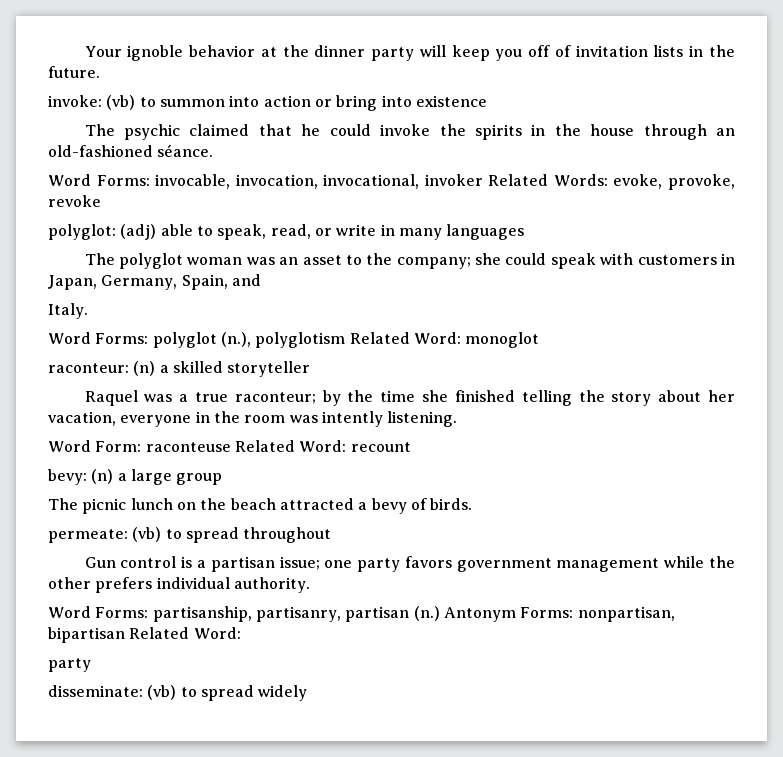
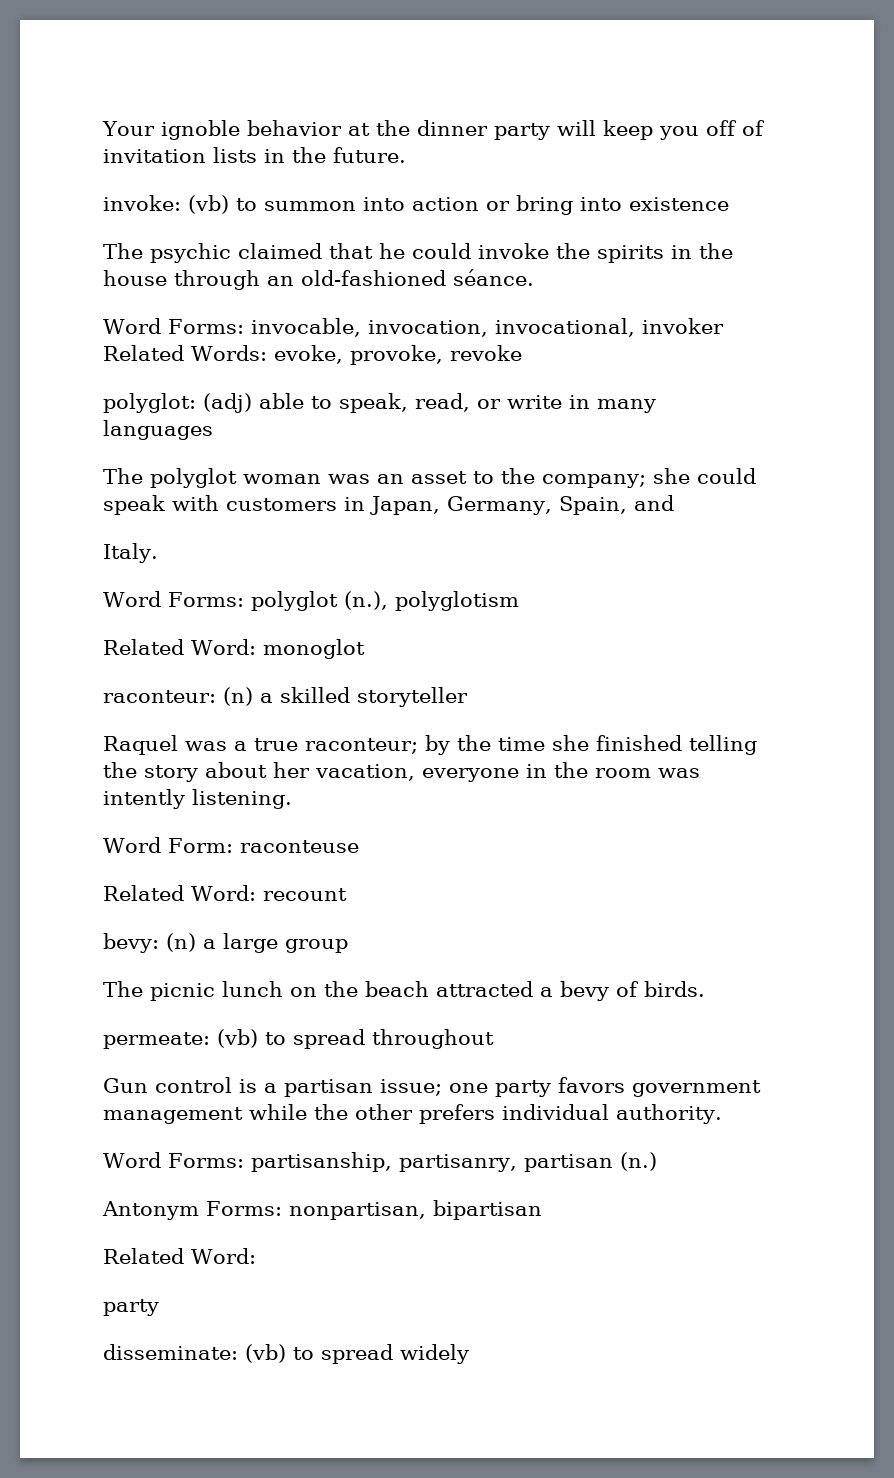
- Word Forms: polyglot (n.), polyglotism Related Word: monoglot
+ Word Forms: polyglot (n.), polyglotism
+ Related Word: monoglot
- Word Form: raconteuse Related Word: recount
+ Word Form: raconteuse
+ Related Word: recount
- Word Forms: partisanship, partisanry, partisan (n.) Antonym Forms: nonpartisan, bipartisan Related Word:
+ Word Forms: partisanship, partisanry, partisan (n.)
+ Antonym Forms: nonpartisan, bipartisan
+ Related Word:

